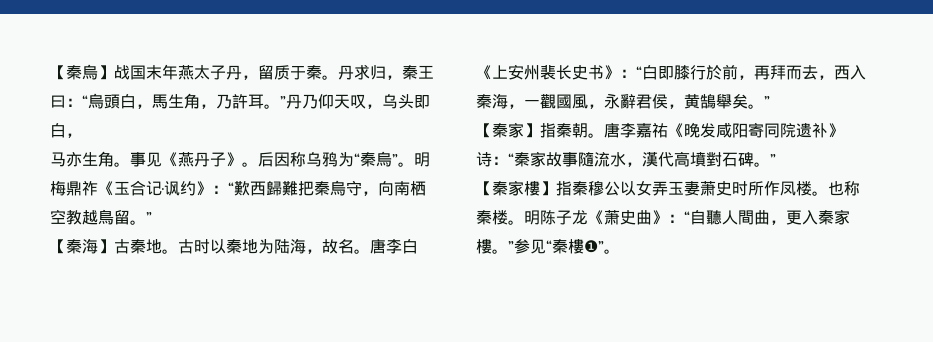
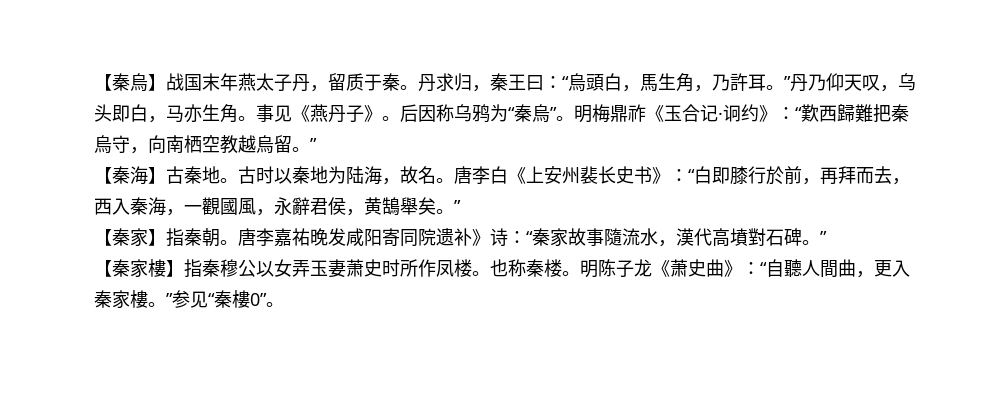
- 丹求归，秦王曰：“烏頭白，馬生角，乃許耳。”丹乃仰天叹，乌头即白，
- 马亦生角。
+ 丹求归，秦王曰：“烏頭白，馬生角，乃許耳。”丹乃仰天叹，乌头即白，马亦生角。
- 明梅鼎祚《玉合记·讽约》：“歎西歸難把秦烏守，向南栖空教越鳥留。”
+ 明梅鼎祚《玉合记·诇约》：“歎西歸難把秦烏守，向南栖空教越烏留。”
- 唐李嘉祐《晚发咸阳寄同院遗补》诗：“秦家故事隨流水，漢代高墳對石碑。”
+ 唐李嘉祐晚发咸阳寄同院遗补》诗：“秦家故事隨流水，漢代高墳對石碑。”
- 明陈子龙《萧史曲》：“自聽人間曲，更入秦家樓。”参见“秦樓❶”。
+ 明陈子龙《萧史曲》：“自聽人間曲，更入秦家樓。”参见“秦樓0”。

